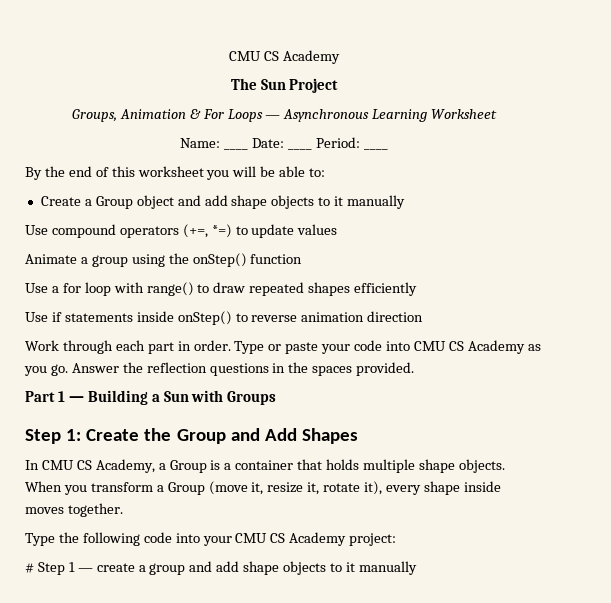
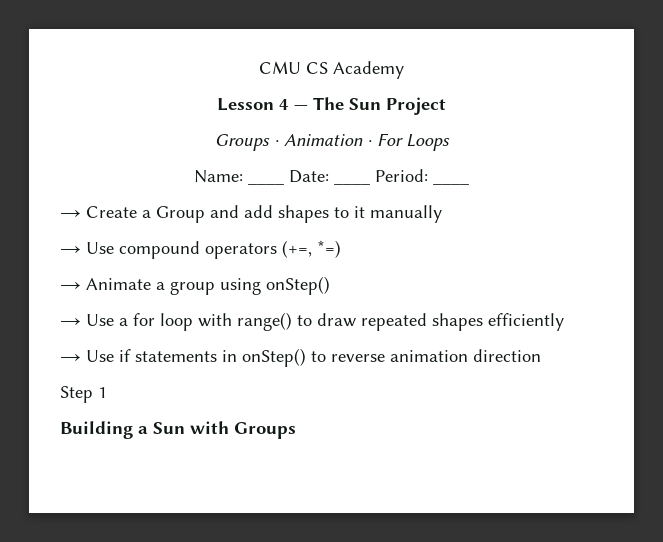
- The Sun Project
+ Lesson 4 — The Sun Project
- Groups, Animation & For Loops — Asynchronous Learning Worksheet
+ Groups · Animation · For Loops
- By the end of this worksheet you will be able to:
- Create a Group object and add shape objects to it manually
+ → Create a Group and add shapes to it manually
- Use compound operators (+=, *=) to update values
- Animate a group using the onStep() function
- Use a for loop with range() to draw repeated shapes efficiently
+ → Use compound operators (+=, *=)
+ → Animate a group using onStep()
+ → Use a for loop with range() to draw repeated shapes efficiently
- Use if statements inside onStep() to reverse animation direction
+ → Use if statements in onStep() to reverse animation direction
- Work through each part in order. Type or paste your code into CMU CS Academy as you go. Answer the reflection questions in the spaces provided.
- Part 1 — Building a Sun with Groups
+ Step 1
+ Building a Sun with Groups
- Step 1: Create the Group and Add Shapes
- In CMU CS Academy, a Group is a container that holds multiple shape objects. When you transform a Group (move it, resize it, rotate it), every shape inside moves together.
- Type the following code into your CMU CS Academy project:
- # Step 1 — create a group and add shape objects to it manually

